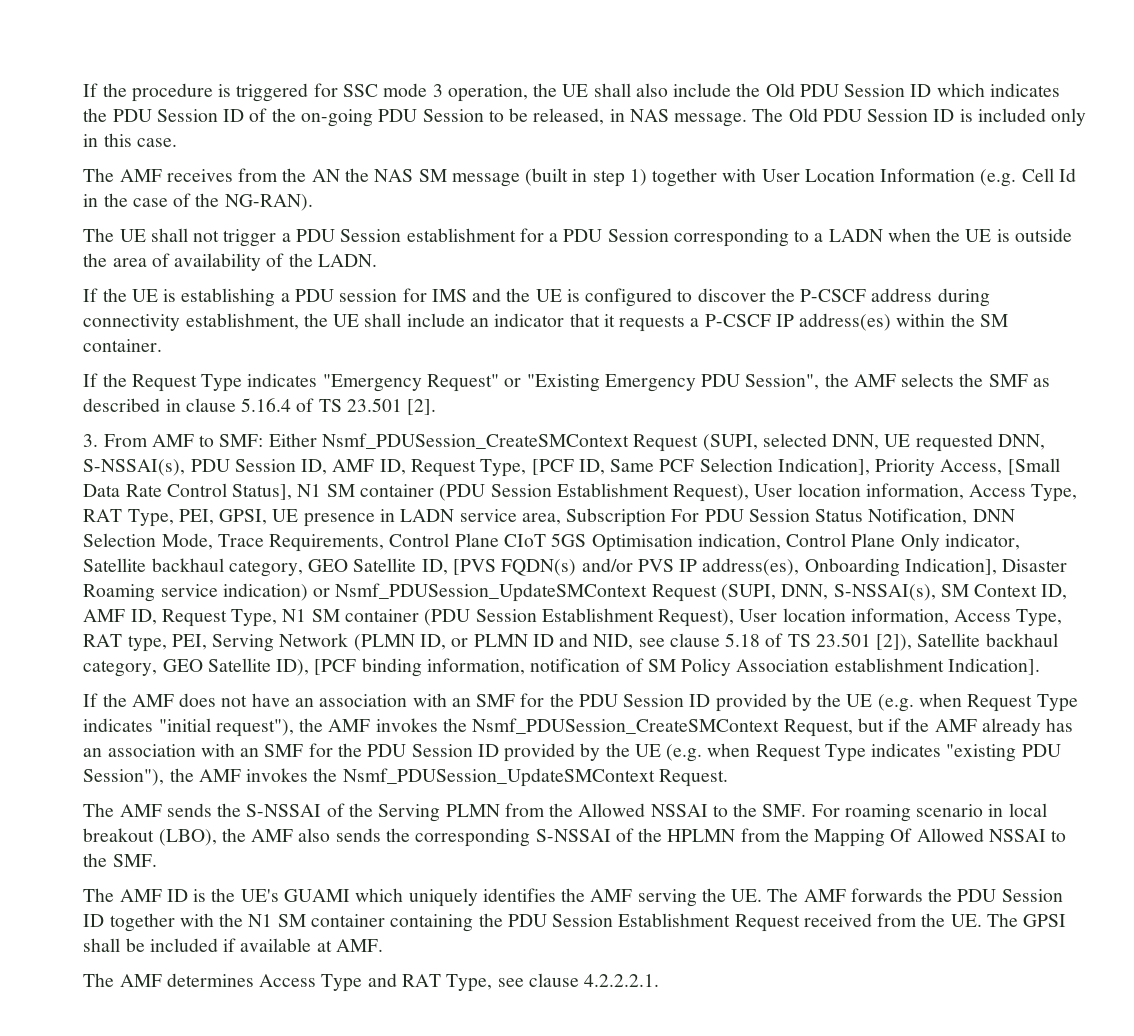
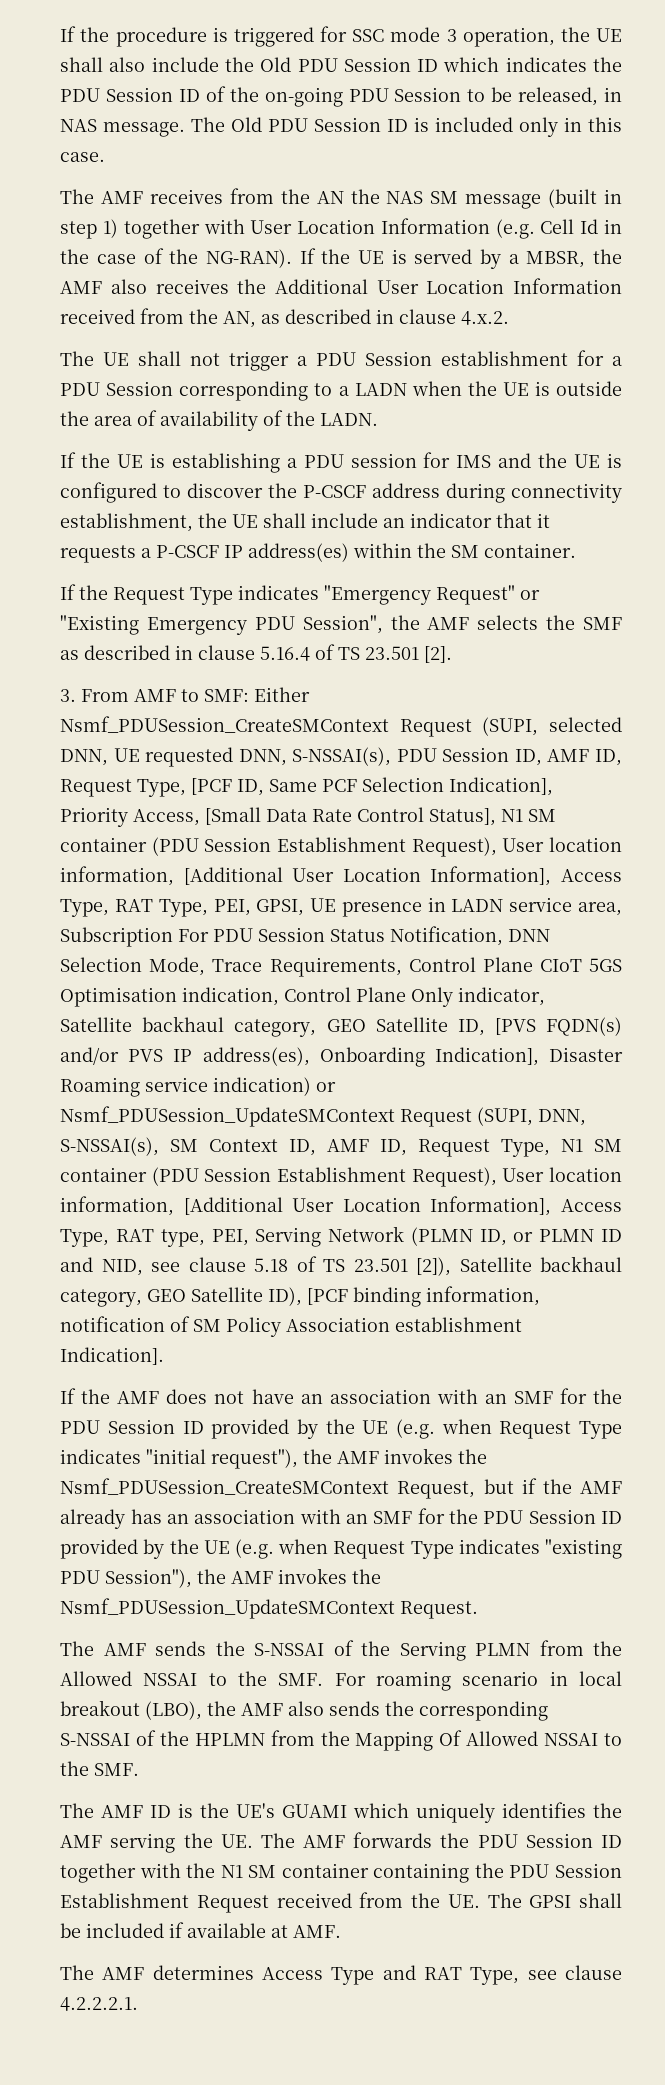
+ If the UE is served by a MBSR, the AMF also receives the Additional User Location Information received from the AN, as described in clause 4.x.2.
- Either Nsmf_PDUSession_CreateSMContext Request (SUPI, selected DNN, UE requested DNN, S-NSSAI(s), PDU Session ID, AMF ID, Request Type, [PCF ID, Same PCF Selection Indication], Priority Access, [Small Data Rate Control Status], N1 SM container (PDU Session Establishment Request), User location information, Access Type, RAT Type, PEI, GPSI, UE presence in LADN service area, Subscription For PDU Session Status Notification, DNN Selection Mode, Trace Requirements, Control Plane CIoT 5GS Optimisation indication, Control Plane Only indicator, Satellite backhaul category, GEO Satellite ID, [PVS FQDN(s) and/or PVS IP address(es), Onboarding Indication], Disaster Roaming service indication) or Nsmf_PDUSession_UpdateSMContext Request (SUPI, DNN, S-NSSAI(s), SM Context ID, AMF ID, Request Type, N1 SM container (PDU Session Establishment Request), User location information, Access Type, RAT type, PEI, Serving Network (PLMN ID, or PLMN ID and NID, see clause 5.18 of TS 23.501 [2]), Satellite backhaul category, GEO Satellite ID), [PCF binding information, notification of SM Policy Association establishment Indication].
+ Either Nsmf_PDUSession_CreateSMContext Request (SUPI, selected DNN, UE requested DNN, S-NSSAI(s), PDU Session ID, AMF ID, Request Type, [PCF ID, Same PCF Selection Indication], Priority Access, [Small Data Rate Control Status], N1 SM container (PDU Session Establishment Request), User location information, [Additional User Location Information], Access Type, RAT Type, PEI, GPSI, UE presence in LADN service area, Subscription For PDU Session Status Notification, DNN Selection Mode, Trace Requirements, Control Plane CIoT 5GS Optimisation indication, Control Plane Only indicator, Satellite backhaul category, GEO Satellite ID, [PVS FQDN(s) and/or PVS IP address(es), Onboarding Indication], Disaster Roaming service indication) or Nsmf_PDUSession_UpdateSMContext Request (SUPI, DNN, S-NSSAI(s), SM Context ID, AMF ID, Request Type, N1 SM container (PDU Session Establishment Request), User location information, [Additional User Location Information], Access Type, RAT type, PEI, Serving Network (PLMN ID, or PLMN ID and NID, see clause 5.18 of TS 23.501 [2]), Satellite backhaul category, GEO Satellite ID), [PCF binding information, notification of SM Policy Association establishment Indication].

